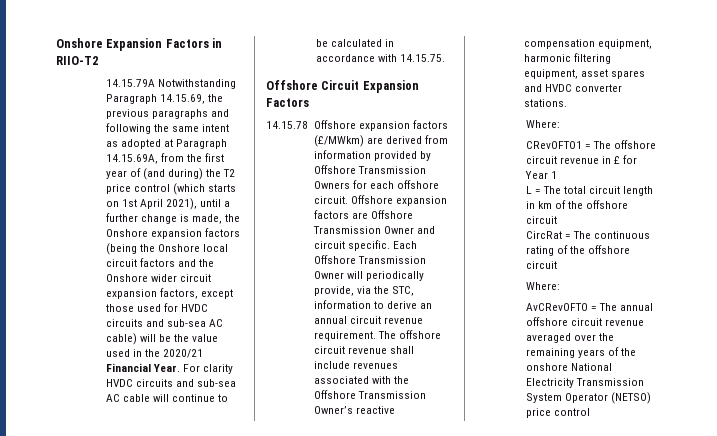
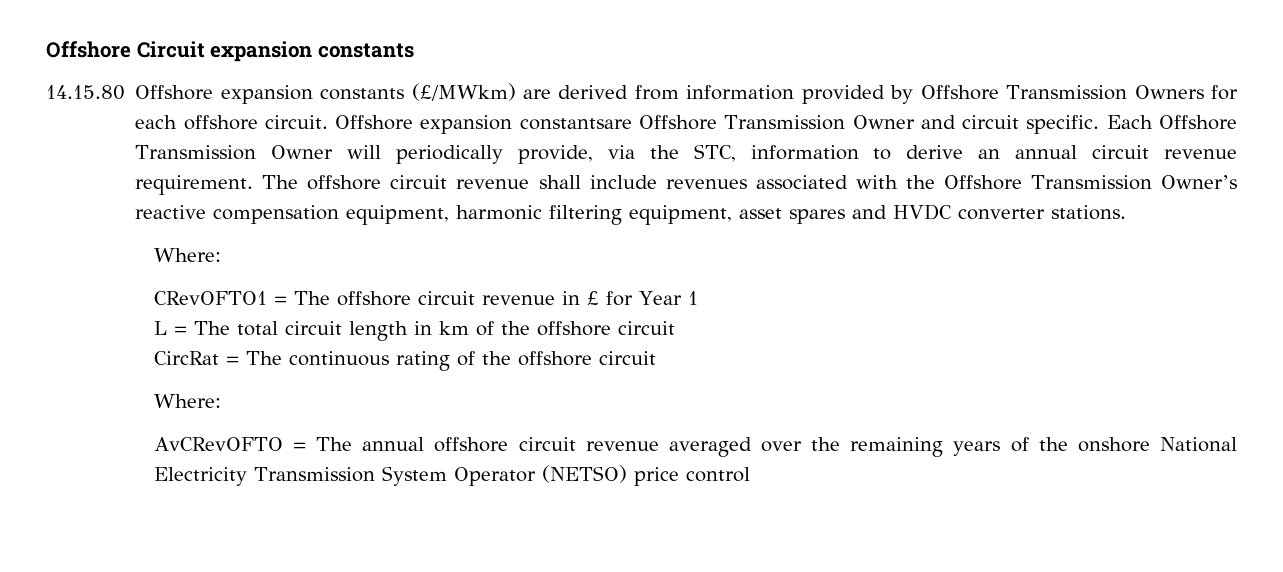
- Onshore Expansion Factors in RIIO-T2
- 14.15.79A Notwithstanding Paragraph 14.15.69, the previous paragraphs and following the same intent as adopted at Paragraph 14.15.69A, from the first year of (and during) the T2 price control (which starts on 1st April 2021), until a further change is made, the Onshore expansion factors (being the Onshore local circuit factors and the Onshore wider circuit expansion factors, except those used for HVDC circuits and sub-sea AC cable) will be the value used in the 2020/21 Financial Year. For clarity HVDC circuits and sub-sea AC cable will continue to be calculated in accordance with 14.15.75.
- Offshore Circuit Expansion Factors
- 14.15.78 Offshore expansion factors (£/MWkm) are derived from information provided by Offshore Transmission Owners for each offshore circuit.
+ Offshore Circuit expansion constants
+ 14.15.80 Offshore expansion constants (£/MWkm) are derived from information provided by Offshore Transmission Owners for each offshore circuit.
- Offshore expansion factors are Offshore Transmission Owner and circuit specific.
+ Offshore expansion constantsare Offshore Transmission Owner and circuit specific.

